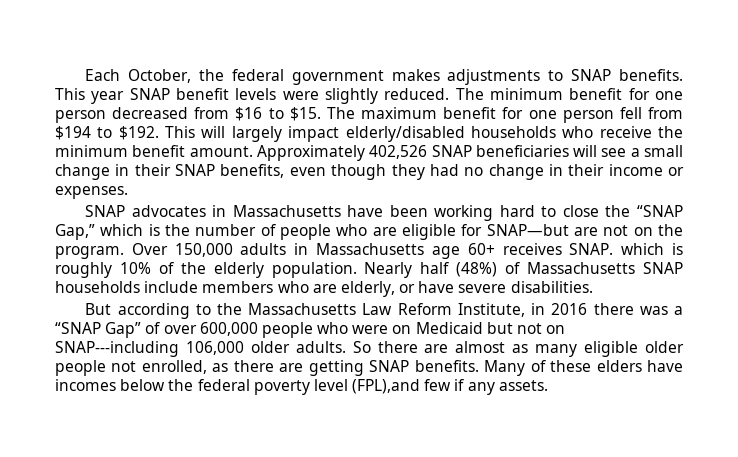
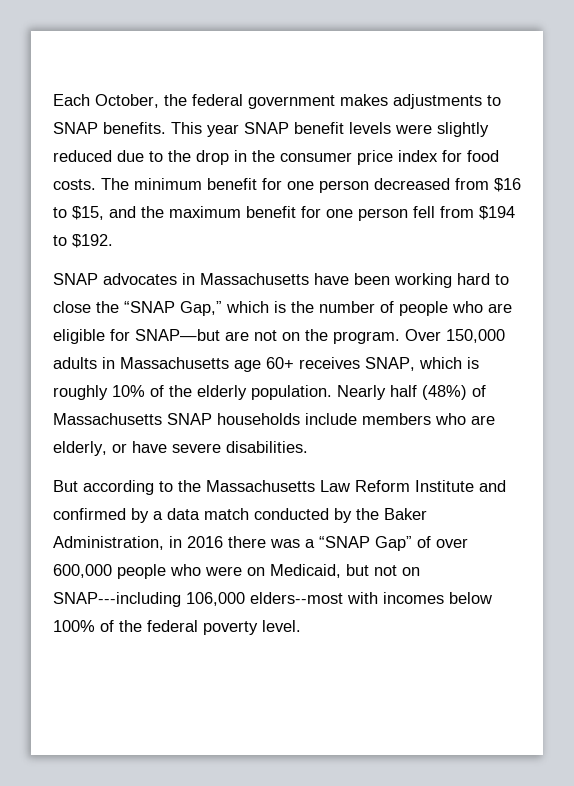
- This year SNAP benefit levels were slightly reduced.
+ This year SNAP benefit levels were slightly reduced due to the drop in the consumer price index for food costs.
- The minimum benefit for one person decreased from $16 to $15. The maximum benefit for one person fell from $194 to $192. This will largely impact elderly/disabled households who receive the minimum benefit amount. Approximately 402,526 SNAP beneficiaries will see a small change in their SNAP benefits, even though they had no change in their income or expenses.
+ The minimum benefit for one person decreased from $16 to $15, and the maximum benefit for one person fell from $194 to $192.
- Over 150,000 adults in Massachusetts age 60+ receives SNAP. which is roughly 10% of the elderly population.
+ Over 150,000 adults in Massachusetts age 60+ receives SNAP, which is roughly 10% of the elderly population.
- But according to the Massachusetts Law Reform Institute, in 2016 there was a “SNAP Gap” of over 600,000 people who were on Medicaid but not on SNAP---including 106,000 older adults. So there are almost as many eligible older people not enrolled, as there are getting SNAP benefits. Many of these elders have incomes below the federal poverty level (FPL),and few if any assets.
+ But according to the Massachusetts Law Reform Institute and confirmed by a data match conducted by the Baker Administration, in 2016 there was a “SNAP Gap” of over 600,000 people who were on Medicaid, but not on SNAP---including 106,000 elders--most with incomes below 100% of the federal poverty level.

